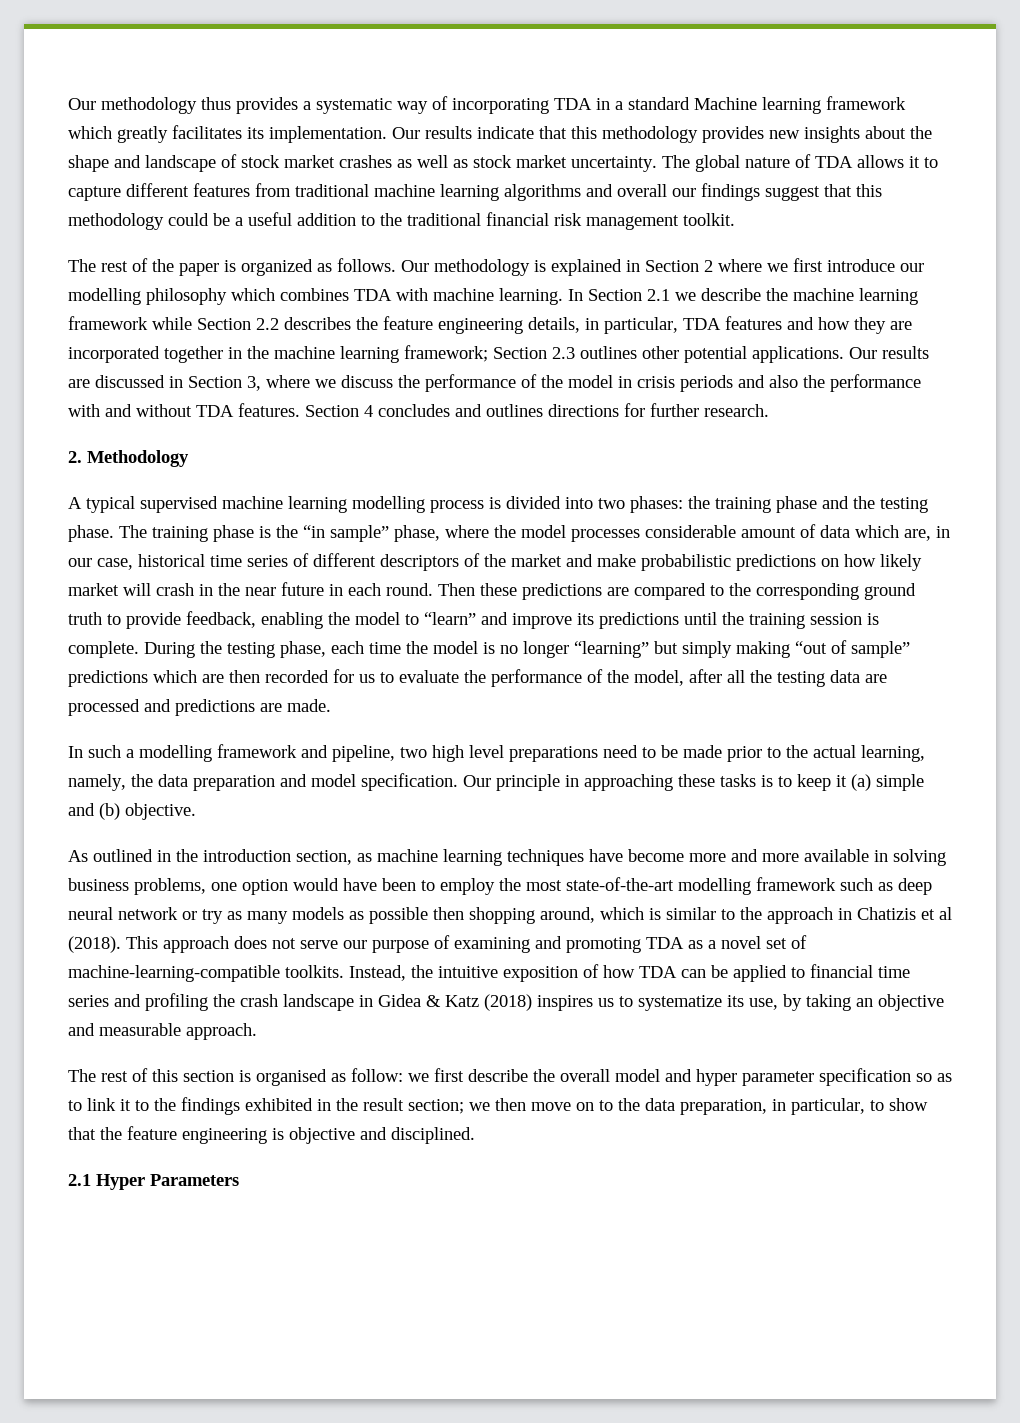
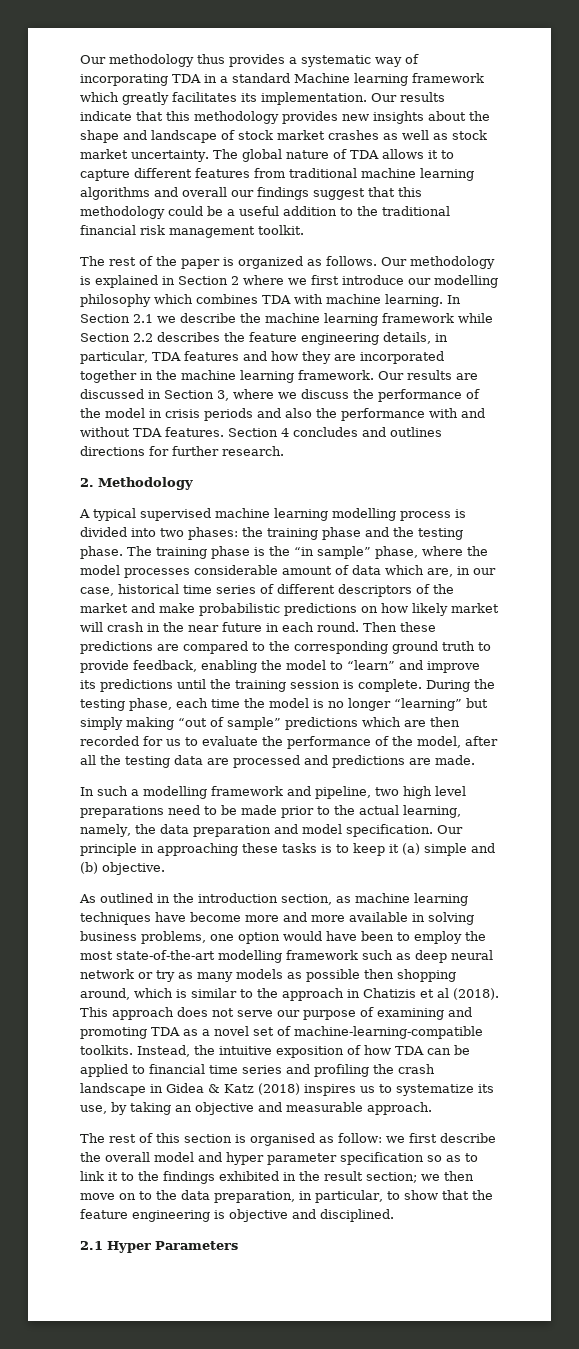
- In Section 2.1 we describe the machine learning framework while Section 2.2 describes the feature engineering details, in particular, TDA features and how they are incorporated together in the machine learning framework; Section 2.3 outlines other potential applications.
+ In Section 2.1 we describe the machine learning framework while Section 2.2 describes the feature engineering details, in particular, TDA features and how they are incorporated together in the machine learning framework.

